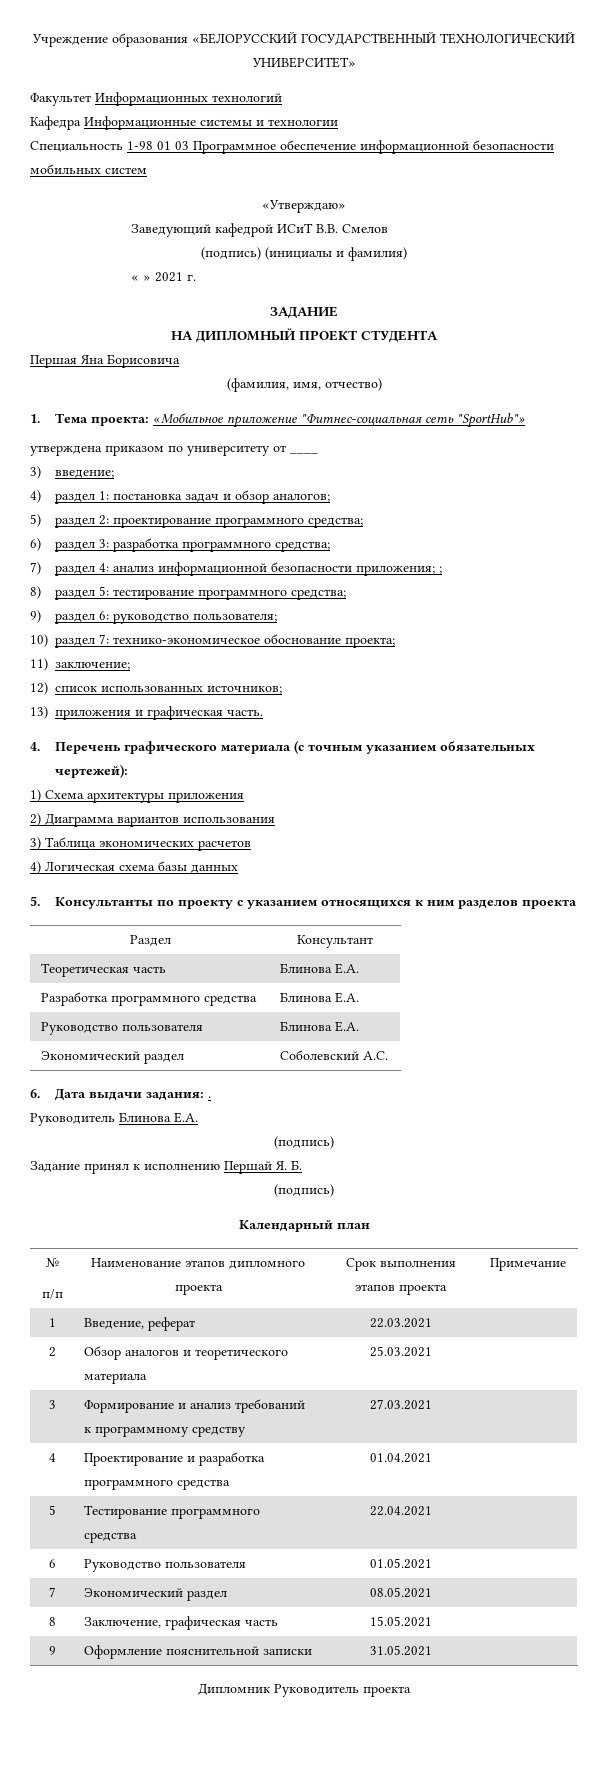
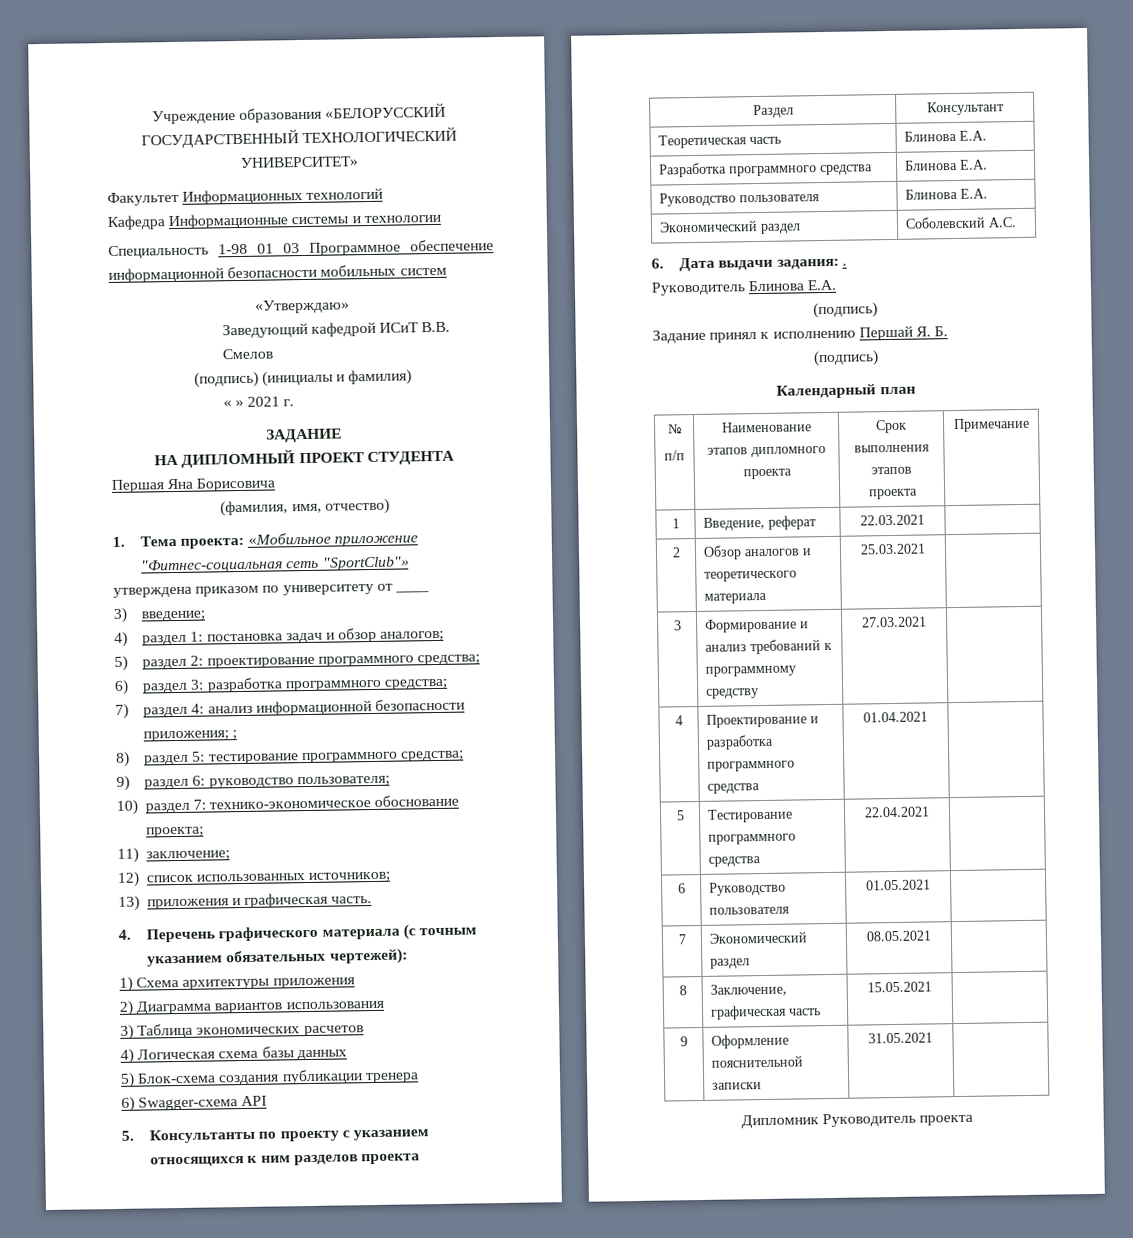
- 1. Тема проекта: «Мобильное приложение "Фитнес-социальная сеть "SportHub"»
+ 1. Тема проекта: «Мобильное приложение "Фитнес-социальная сеть "SportClub"»
+ 5) Блок-схема создания публикации тренера
+ 6) Swagger-схема API

